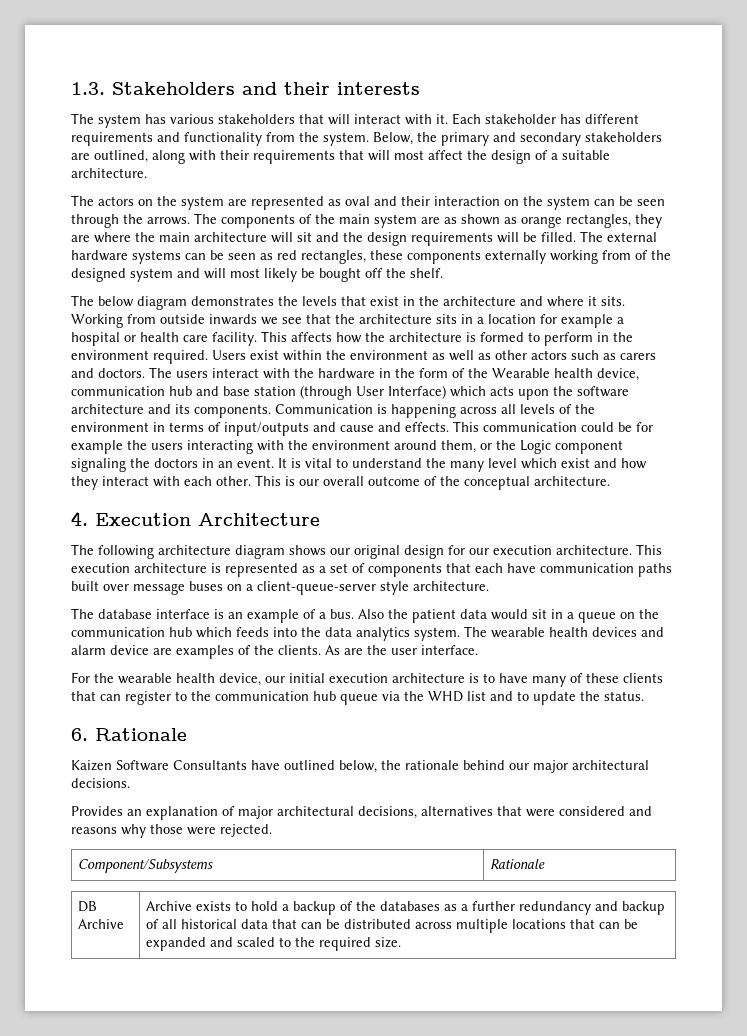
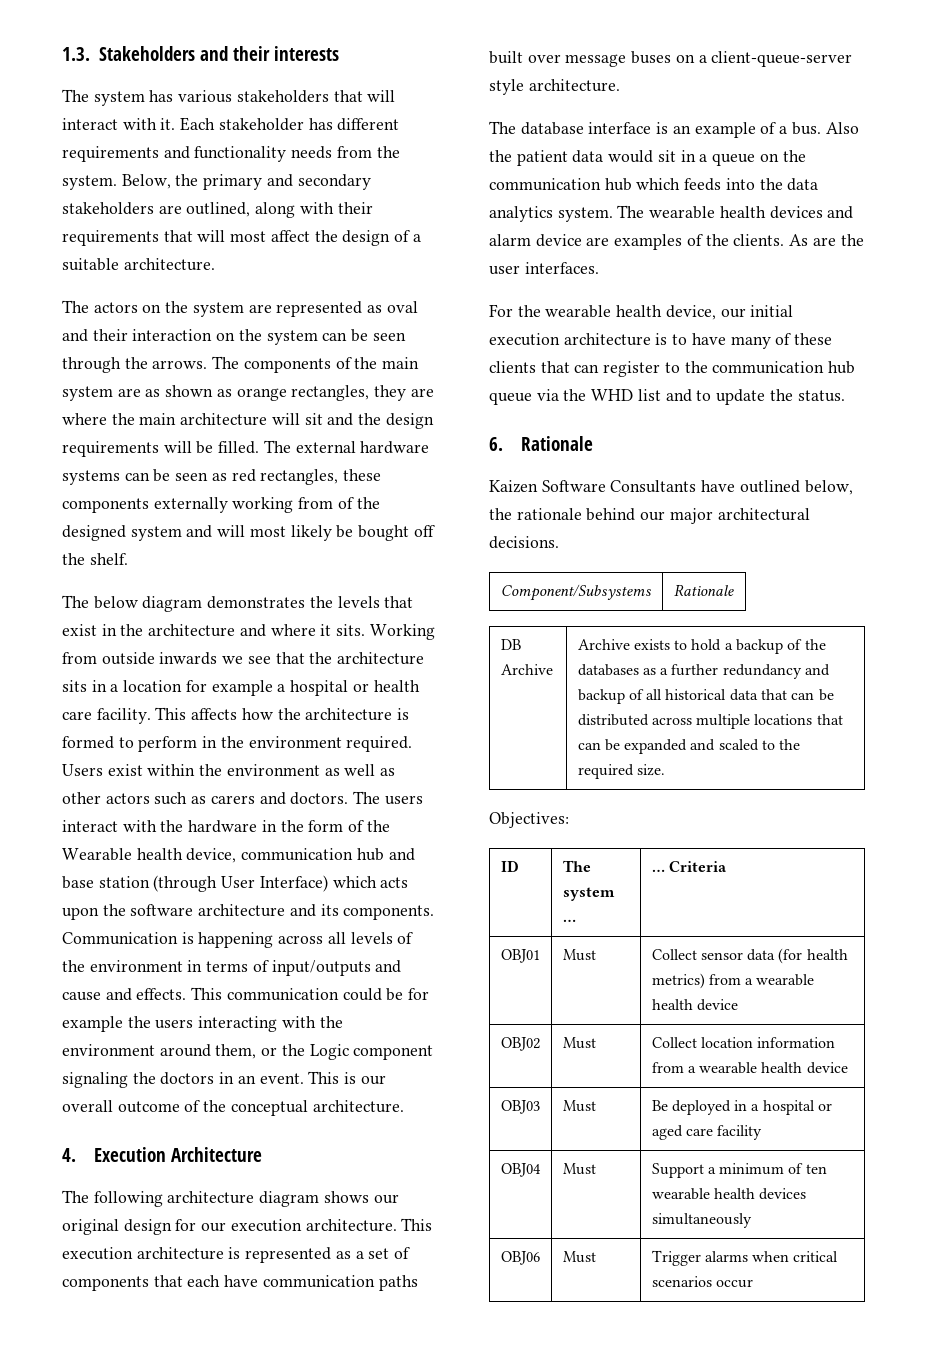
- Each stakeholder has different requirements and functionality from the system.
+ Each stakeholder has different requirements and functionality needs from the system.
- It is vital to understand the many level which exist and how they interact with each other.
- As are the user interface.
+ As are the user interfaces.
- Provides an explanation of major architectural decisions, alternatives that were considered and reasons why those were rejected.
+ Objectives:
+ ID | The system … | … Criteria
+ OBJ01 | Must | Collect sensor data (for health metrics) from a wearable health device
+ OBJ02 | Must | Collect location information from a wearable health device
+ OBJ03 | Must | Be deployed in a hospital or aged care facility
+ OBJ04 | Must | Support a minimum of ten wearable health devices simultaneously
+ OBJ06 | Must | Trigger alarms when critical scenarios occur

